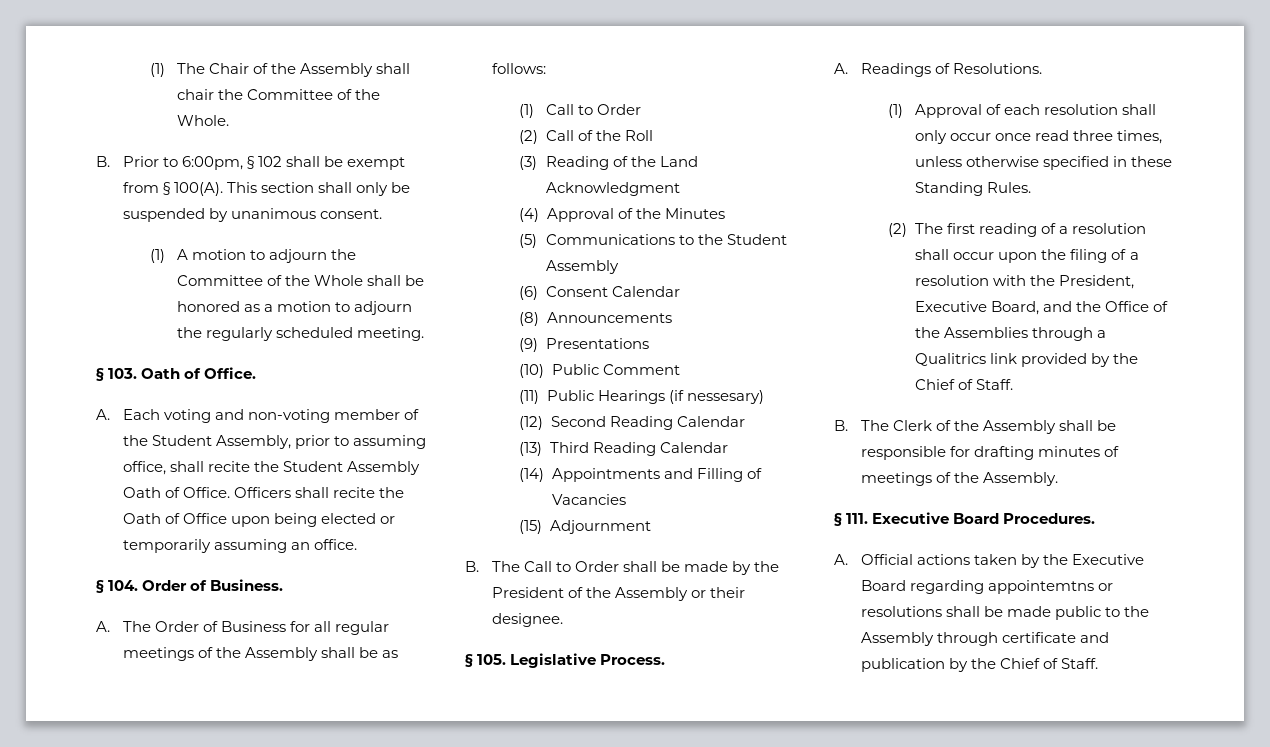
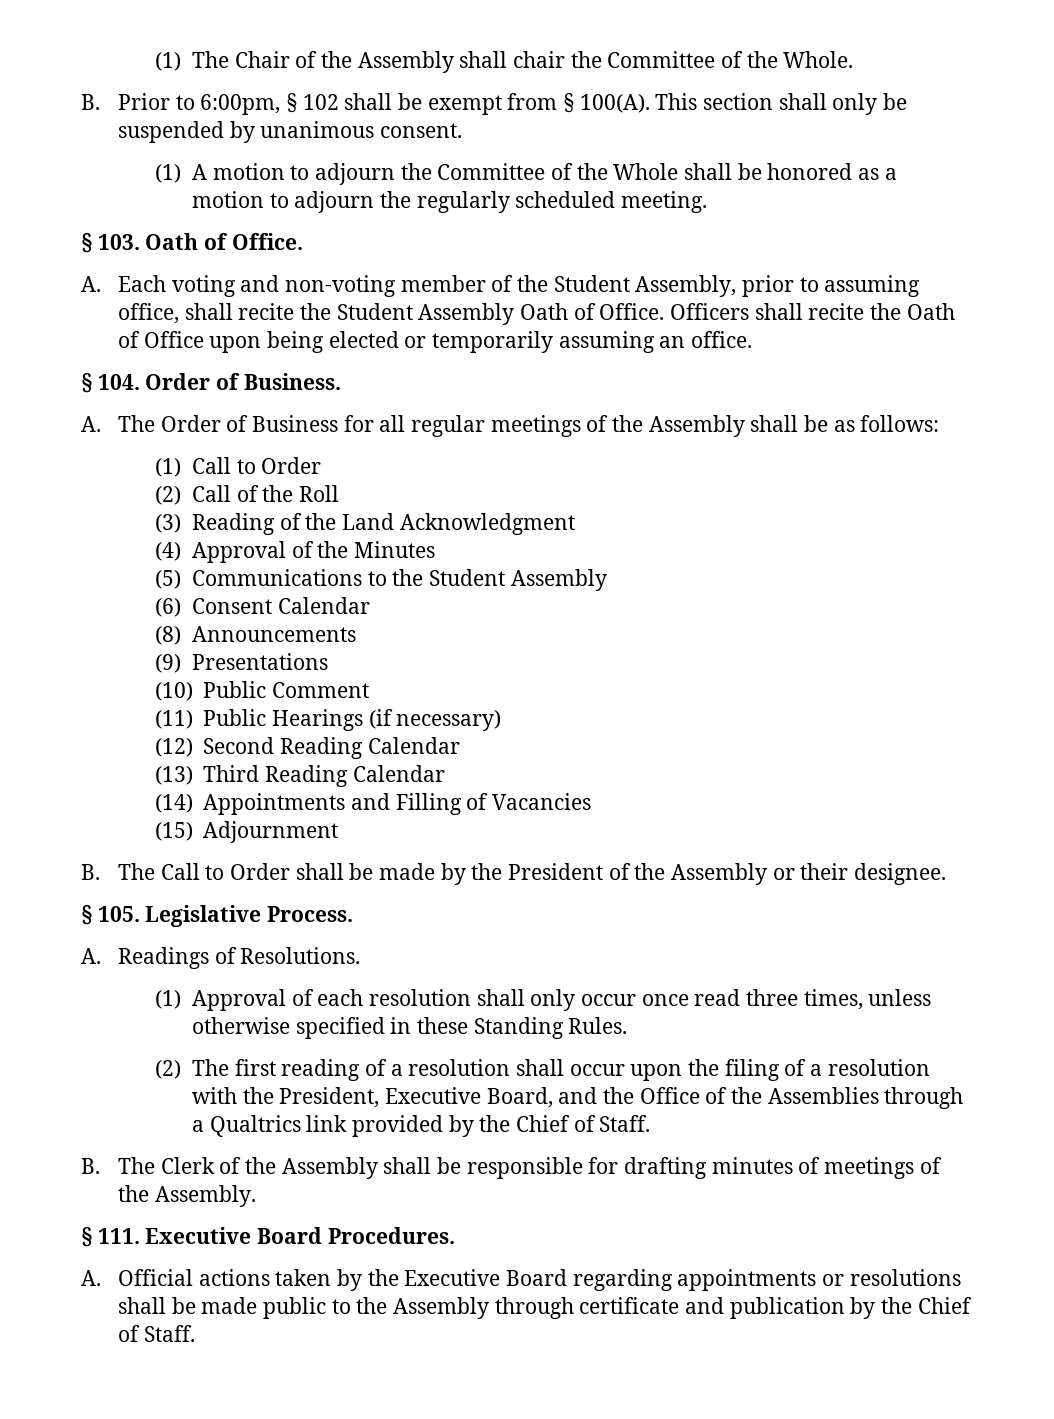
- (11) Public Hearings (if nessesary)
+ (11) Public Hearings (if necessary)
- (2) The first reading of a resolution shall occur upon the filing of a resolution with the President, Executive Board, and the Office of the Assemblies through a Qualitrics link provided by the Chief of Staff.
+ (2) The first reading of a resolution shall occur upon the filing of a resolution with the President, Executive Board, and the Office of the Assemblies through a Qualtrics link provided by the Chief of Staff.
- A. Official actions taken by the Executive Board regarding appointemtns or resolutions shall be made public to the Assembly through certificate and publication by the Chief of Staff.
+ A. Official actions taken by the Executive Board regarding appointments or resolutions shall be made public to the Assembly through certificate and publication by the Chief of Staff.

